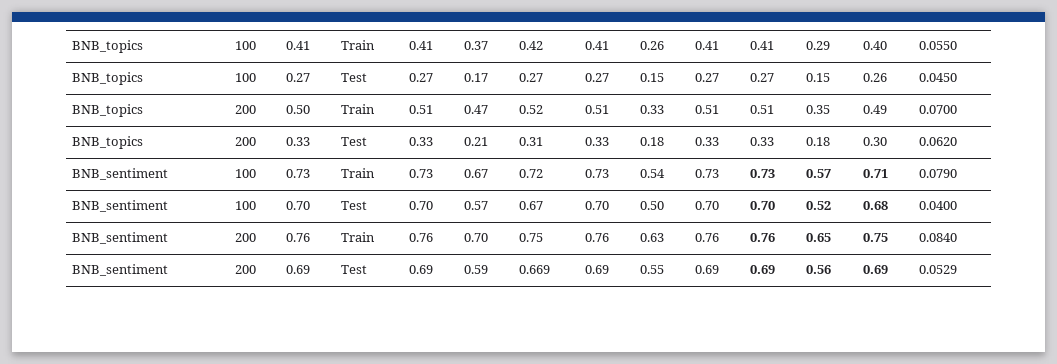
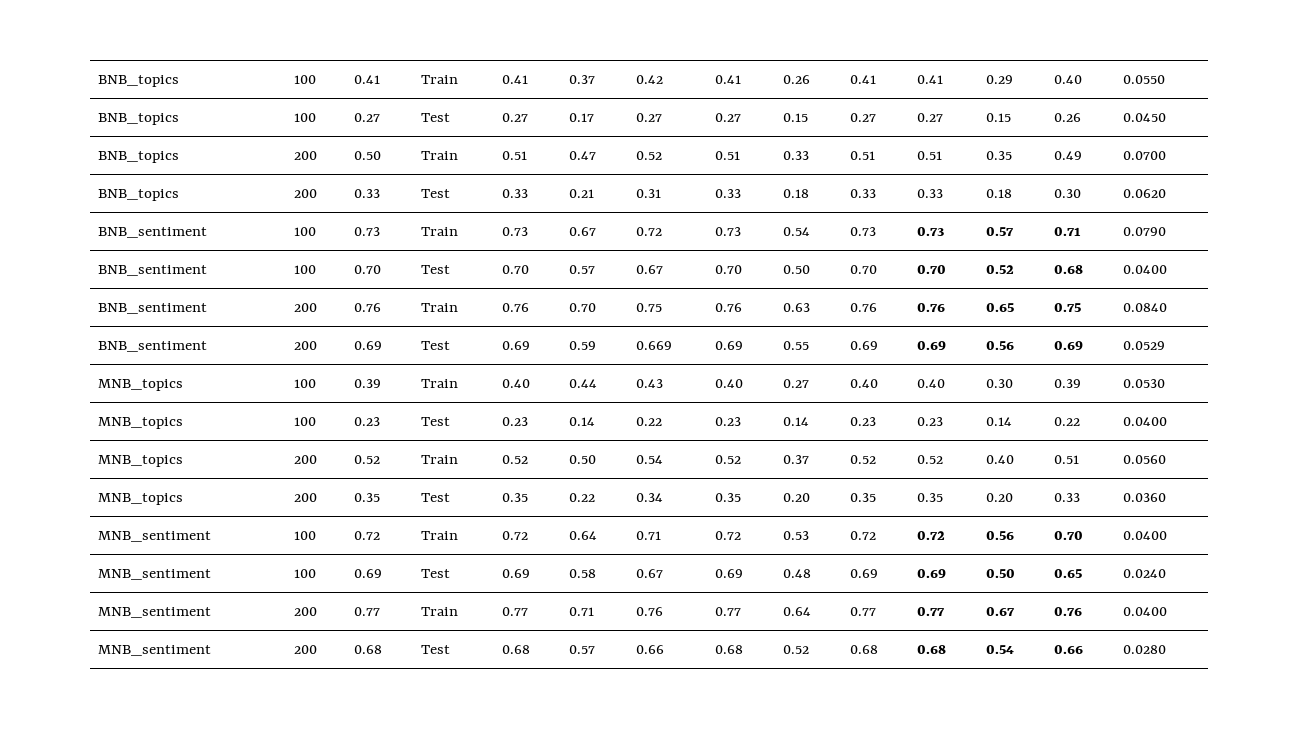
+ MNB_topics | 100 | 0.39 | Train | 0.40 | 0.44 | 0.43 | 0.40 | 0.27 | 0.40 | 0.40 | 0.30 | 0.39 | 0.0530
+ MNB_topics | 100 | 0.23 | Test | 0.23 | 0.14 | 0.22 | 0.23 | 0.14 | 0.23 | 0.23 | 0.14 | 0.22 | 0.0400
+ MNB_topics | 200 | 0.52 | Train | 0.52 | 0.50 | 0.54 | 0.52 | 0.37 | 0.52 | 0.52 | 0.40 | 0.51 | 0.0560
+ MNB_topics | 200 | 0.35 | Test | 0.35 | 0.22 | 0.34 | 0.35 | 0.20 | 0.35 | 0.35 | 0.20 | 0.33 | 0.0360
+ MNB_sentiment | 100 | 0.72 | Train | 0.72 | 0.64 | 0.71 | 0.72 | 0.53 | 0.72 | 0.72 | 0.56 | 0.70 | 0.0400
+ MNB_sentiment | 100 | 0.69 | Test | 0.69 | 0.58 | 0.67 | 0.69 | 0.48 | 0.69 | 0.69 | 0.50 | 0.65 | 0.0240
+ MNB_sentiment | 200 | 0.77 | Train | 0.77 | 0.71 | 0.76 | 0.77 | 0.64 | 0.77 | 0.77 | 0.67 | 0.76 | 0.0400
+ MNB_sentiment | 200 | 0.68 | Test | 0.68 | 0.57 | 0.66 | 0.68 | 0.52 | 0.68 | 0.68 | 0.54 | 0.66 | 0.0280

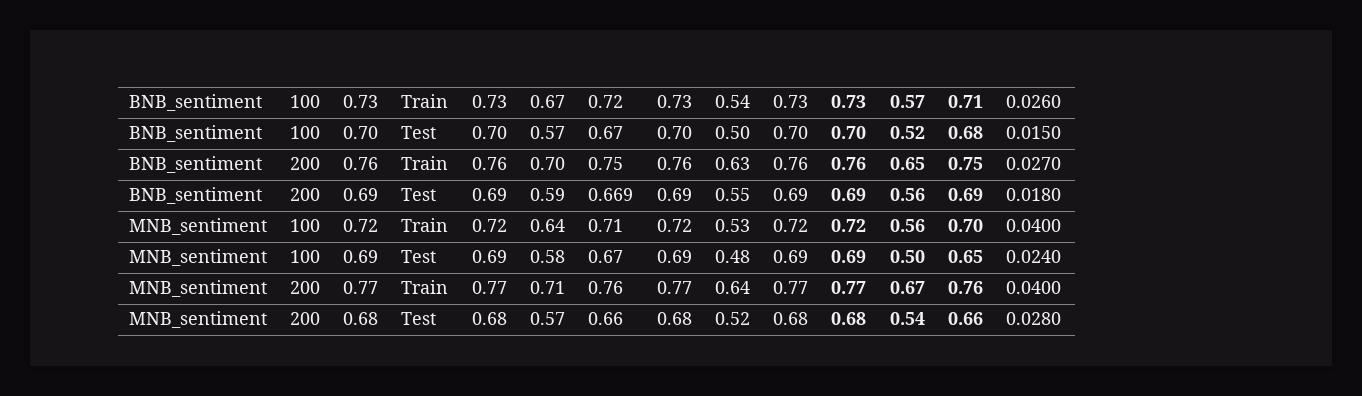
- BNB_topics | 100 | 0.41 | Train | 0.41 | 0.37 | 0.42 | 0.41 | 0.26 | 0.41 | 0.41 | 0.29 | 0.40 | 0.0550
- BNB_topics | 100 | 0.27 | Test | 0.27 | 0.17 | 0.27 | 0.27 | 0.15 | 0.27 | 0.27 | 0.15 | 0.26 | 0.0450
- BNB_topics | 200 | 0.50 | Train | 0.51 | 0.47 | 0.52 | 0.51 | 0.33 | 0.51 | 0.51 | 0.35 | 0.49 | 0.0700
- BNB_topics | 200 | 0.33 | Test | 0.33 | 0.21 | 0.31 | 0.33 | 0.18 | 0.33 | 0.33 | 0.18 | 0.30 | 0.0620
- BNB_sentiment | 100 | 0.73 | Train | 0.73 | 0.67 | 0.72 | 0.73 | 0.54 | 0.73 | 0.73 | 0.57 | 0.71 | 0.0790
+ BNB_sentiment | 100 | 0.73 | Train | 0.73 | 0.67 | 0.72 | 0.73 | 0.54 | 0.73 | 0.73 | 0.57 | 0.71 | 0.0260
- BNB_sentiment | 100 | 0.70 | Test | 0.70 | 0.57 | 0.67 | 0.70 | 0.50 | 0.70 | 0.70 | 0.52 | 0.68 | 0.0400
+ BNB_sentiment | 100 | 0.70 | Test | 0.70 | 0.57 | 0.67 | 0.70 | 0.50 | 0.70 | 0.70 | 0.52 | 0.68 | 0.0150
- BNB_sentiment | 200 | 0.76 | Train | 0.76 | 0.70 | 0.75 | 0.76 | 0.63 | 0.76 | 0.76 | 0.65 | 0.75 | 0.0840
+ BNB_sentiment | 200 | 0.76 | Train | 0.76 | 0.70 | 0.75 | 0.76 | 0.63 | 0.76 | 0.76 | 0.65 | 0.75 | 0.0270
- BNB_sentiment | 200 | 0.69 | Test | 0.69 | 0.59 | 0.669 | 0.69 | 0.55 | 0.69 | 0.69 | 0.56 | 0.69 | 0.0529
- MNB_topics | 100 | 0.39 | Train | 0.40 | 0.44 | 0.43 | 0.40 | 0.27 | 0.40 | 0.40 | 0.30 | 0.39 | 0.0530
- MNB_topics | 100 | 0.23 | Test | 0.23 | 0.14 | 0.22 | 0.23 | 0.14 | 0.23 | 0.23 | 0.14 | 0.22 | 0.0400
- MNB_topics | 200 | 0.52 | Train | 0.52 | 0.50 | 0.54 | 0.52 | 0.37 | 0.52 | 0.52 | 0.40 | 0.51 | 0.0560
- MNB_topics | 200 | 0.35 | Test | 0.35 | 0.22 | 0.34 | 0.35 | 0.20 | 0.35 | 0.35 | 0.20 | 0.33 | 0.0360
+ BNB_sentiment | 200 | 0.69 | Test | 0.69 | 0.59 | 0.669 | 0.69 | 0.55 | 0.69 | 0.69 | 0.56 | 0.69 | 0.0180

